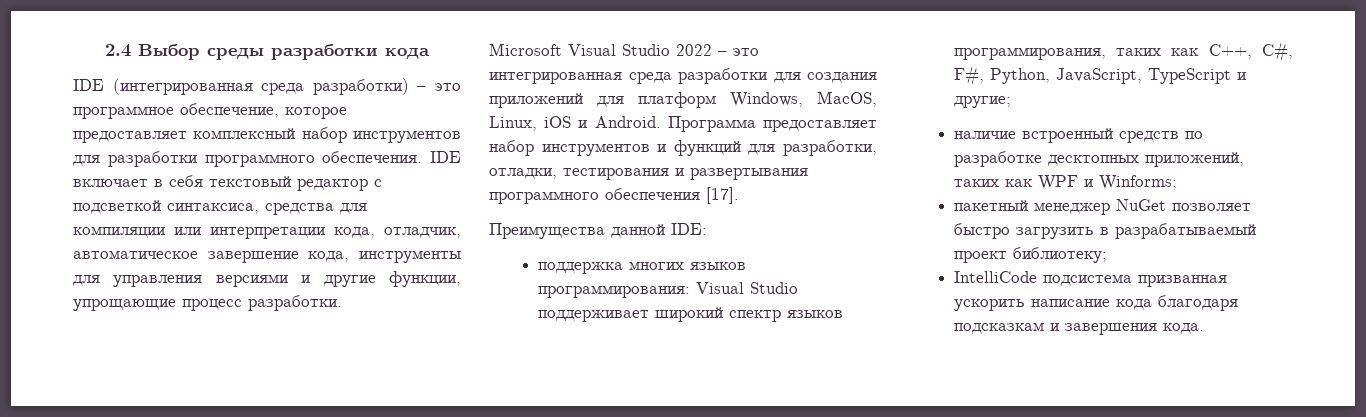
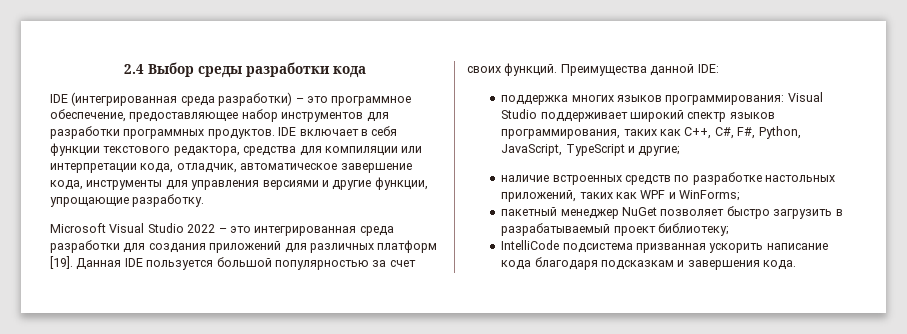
- IDE (интегрированная среда разработки) – это программное обеспечение, которое предоставляет комплексный набор инструментов для разработки программного обеспечения.
+ IDE (интегрированная среда разработки) – это программное обеспечение, предоставляющее набор инструментов для разработки программных продуктов.
- IDE включает в себя текстовый редактор с подсветкой синтаксиса, средства для компиляции или интерпретации кода, отладчик, автоматическое завершение кода, инструменты для управления версиями и другие функции, упрощающие процесс разработки.
+ IDE включает в себя функции текстового редактора, средства для компиляции или интерпретации кода, отладчик, автоматическое завершение кода, инструменты для управления версиями и другие функции, упрощающие разработку.
- Microsoft Visual Studio 2022 – это интегрированная среда разработки для создания приложений для платформ Windows, MacOS, Linux, iOS и Android. Программа предоставляет набор инструментов и функций для разработки, отладки, тестирования и развертывания программного обеспечения [17].
- Преимущества данной IDE:
+ Microsoft Visual Studio 2022 – это интегрированная среда разработки для создания приложений для различных платформ [19]. Данная IDE пользуется большой популярностью за счет своих функций. Преимущества данной IDE:
- наличие встроенный средств по разработке десктопных приложений, таких как WPF и Winforms;
+ наличие встроенных средств по разработке настольных приложений, таких как WPF и WinForms;

